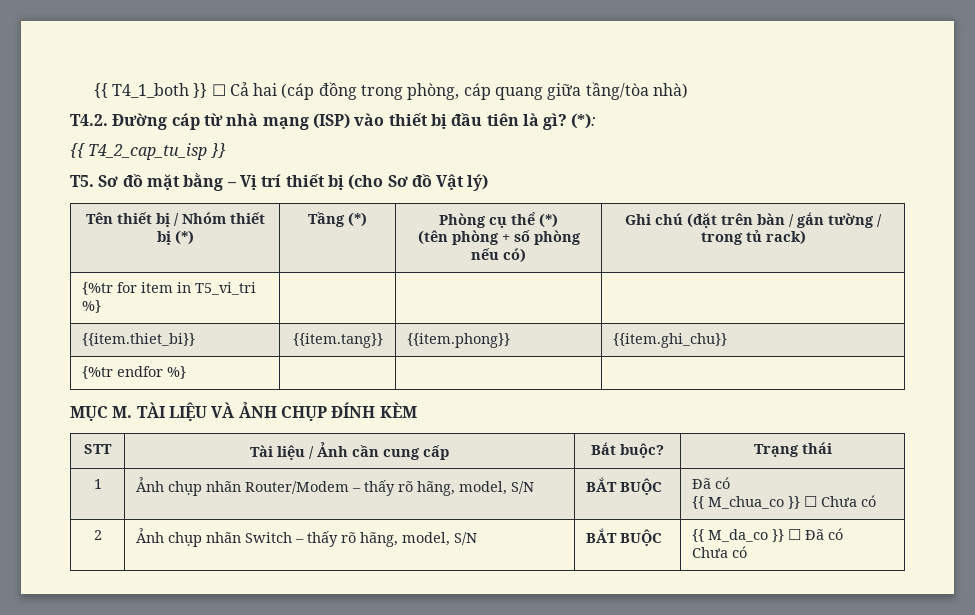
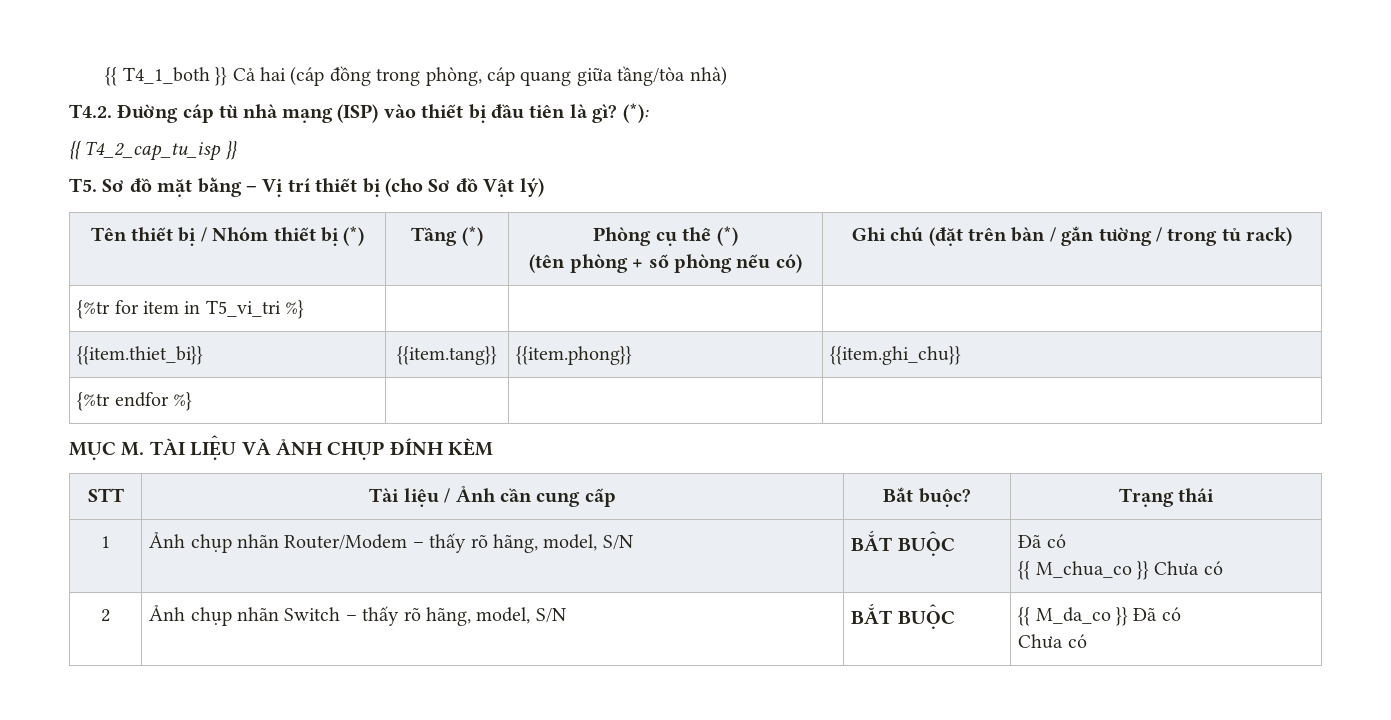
- {{ T4_1_both }} ☐ Cả hai (cáp đồng trong phòng, cáp quang giữa tầng/tòa nhà)
+ {{ T4_1_both }} Cả hai (cáp đồng trong phòng, cáp quang giữa tầng/tòa nhà)
  1 | Ảnh chụp nhãn Router/Modem – thấy rõ hãng, model, S/N | BẮT BUỘC | Đã có
- {{ M_chua_co }} ☐ Chưa có
+ {{ M_chua_co }} Chưa có
- 2 | Ảnh chụp nhãn Switch – thấy rõ hãng, model, S/N | BẮT BUỘC | {{ M_da_co }} ☐ Đã có
+ 2 | Ảnh chụp nhãn Switch – thấy rõ hãng, model, S/N | BẮT BUỘC | {{ M_da_co }} Đã có

